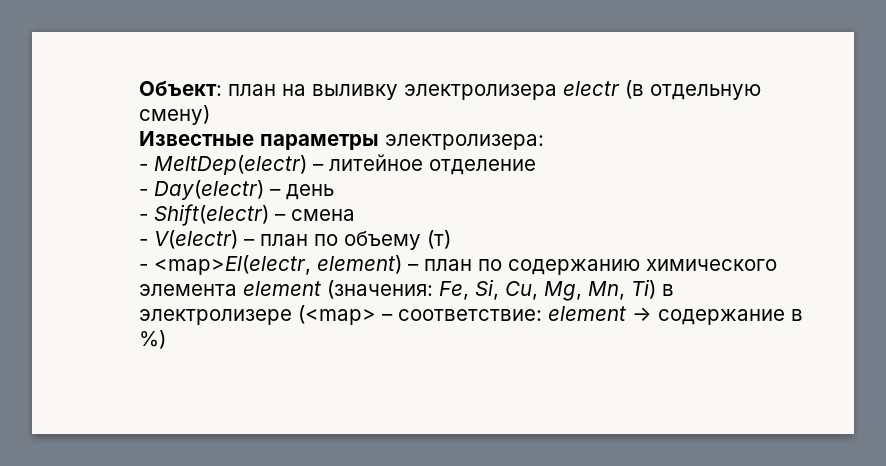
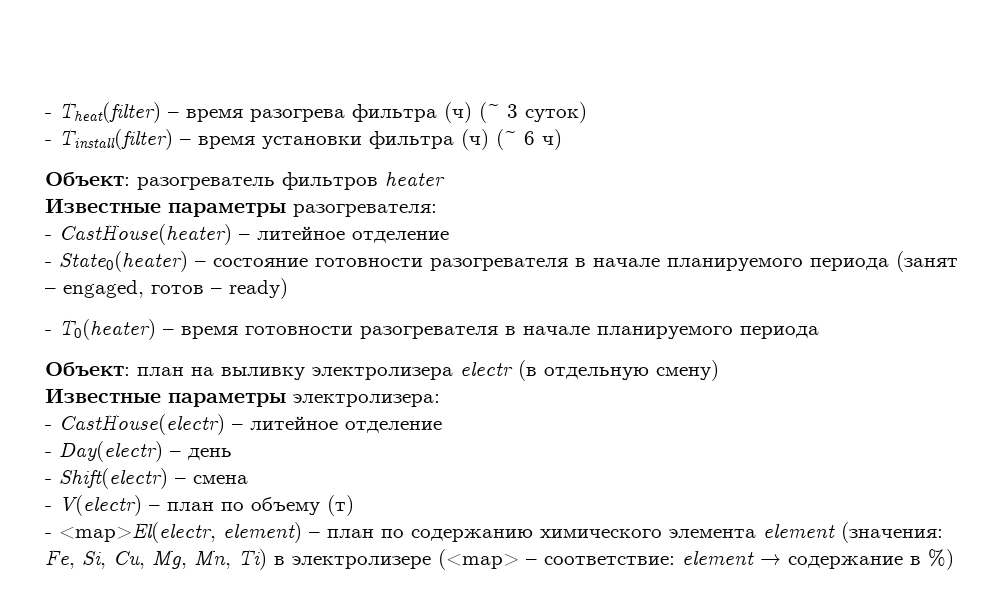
+ - Theat(filter) – время разогрева фильтра (ч) (~ 3 суток)
+ - Tinstall(filter) – время установки фильтра (ч) (~ 6 ч)
+ Объект: разогреватель фильтров heater
+ Известные параметры разогревателя:
+ - CastHouse(heater) – литейное отделение
+ - State0(heater) – состояние готовности разогревателя в начале планируемого периода (занят – engaged, готов – ready)
+ - T0(heater) – время готовности разогревателя в начале планируемого периода
- - MeltDep(electr) – литейное отделение
+ - CastHouse(electr) – литейное отделение

